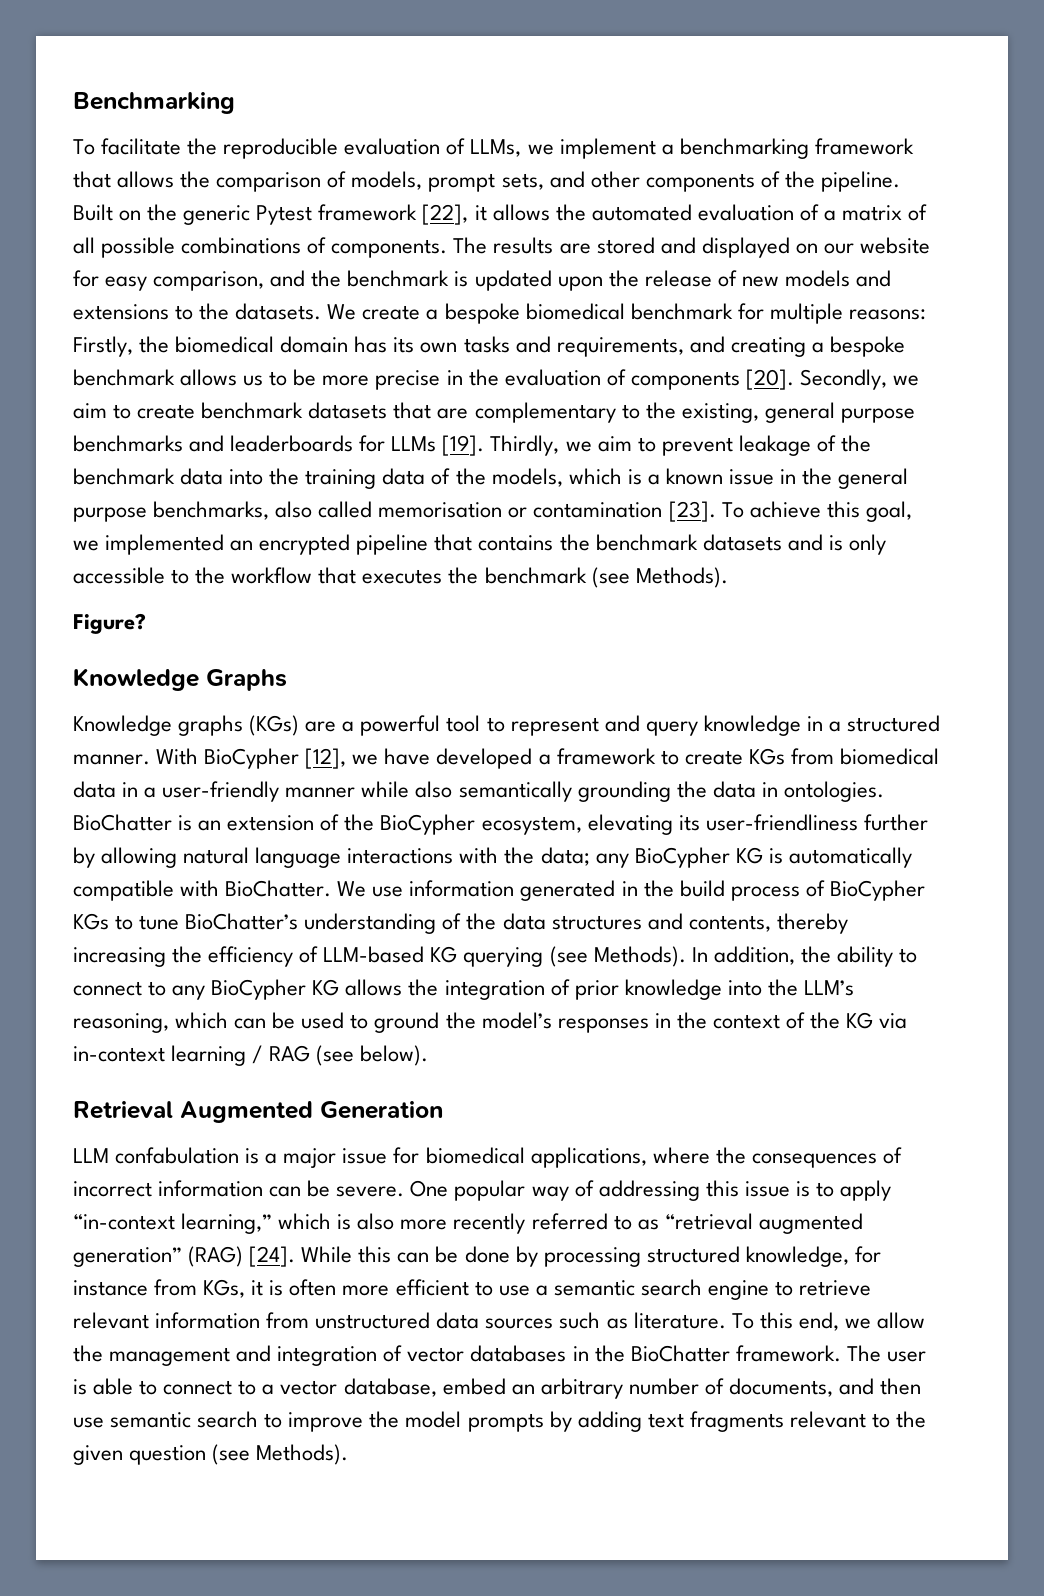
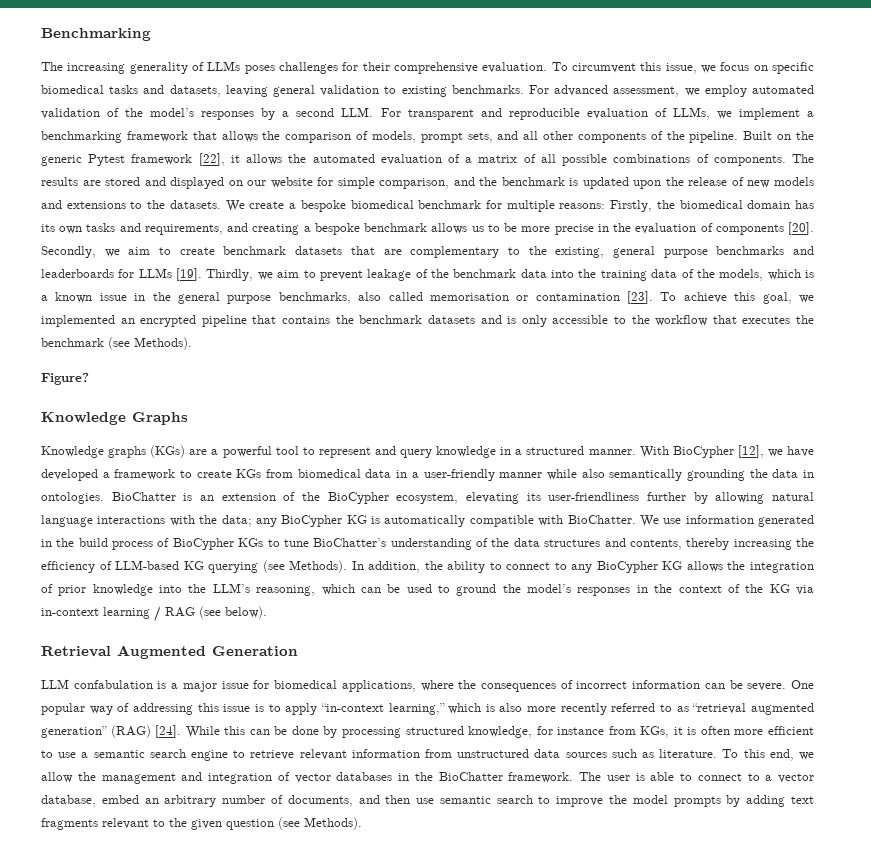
- To facilitate the reproducible evaluation of LLMs, we implement a benchmarking framework that allows the comparison of models, prompt sets, and other components of the pipeline.
+ The increasing generality of LLMs poses challenges for their comprehensive evaluation. To circumvent this issue, we focus on specific biomedical tasks and datasets, leaving general validation to existing benchmarks. For advanced assessment, we employ automated validation of the model’s responses by a second LLM. For transparent and reproducible evaluation of LLMs, we implement a benchmarking framework that allows the comparison of models, prompt sets, and all other components of the pipeline.
- The results are stored and displayed on our website for easy comparison, and the benchmark is updated upon the release of new models and extensions to the datasets.
+ The results are stored and displayed on our website for simple comparison, and the benchmark is updated upon the release of new models and extensions to the datasets.

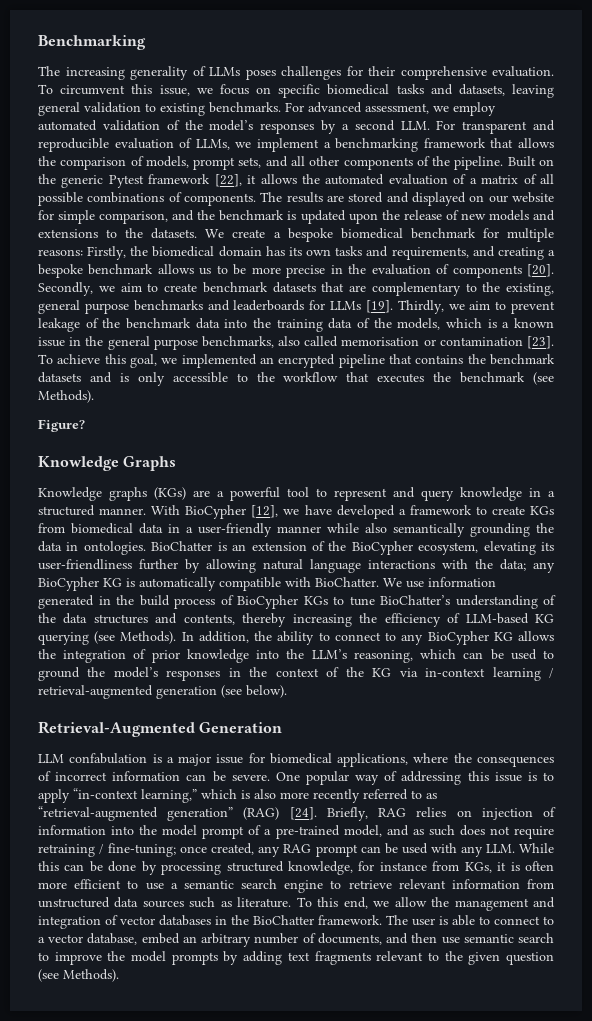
- In addition, the ability to connect to any BioCypher KG allows the integration of prior knowledge into the LLM’s reasoning, which can be used to ground the model’s responses in the context of the KG via in-context learning / RAG (see below).
+ In addition, the ability to connect to any BioCypher KG allows the integration of prior knowledge into the LLM’s reasoning, which can be used to ground the model’s responses in the context of the KG via in-context learning / retrieval-augmented generation (see below).
- Retrieval Augmented Generation
+ Retrieval-Augmented Generation
- One popular way of addressing this issue is to apply “in-context learning,” which is also more recently referred to as “retrieval augmented generation” (RAG) [24].
+ One popular way of addressing this issue is to apply “in-context learning,” which is also more recently referred to as “retrieval-augmented generation” (RAG) [24].
- While this can be done by processing structured knowledge, for instance from KGs, it is often more efficient to use a semantic search engine to retrieve relevant information from unstructured data sources such as literature.
+ Briefly, RAG relies on injection of information into the model prompt of a pre-trained model, and as such does not require retraining / fine-tuning; once created, any RAG prompt can be used with any LLM. While this can be done by processing structured knowledge, for instance from KGs, it is often more efficient to use a semantic search engine to retrieve relevant information from unstructured data sources such as literature.

